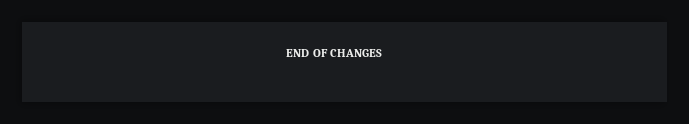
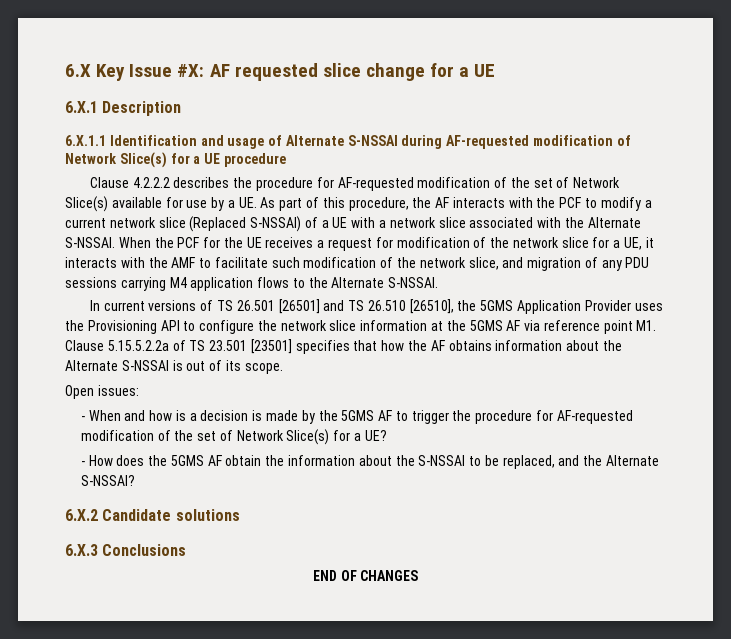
+ 6.X Key Issue #X: AF requested slice change for a UE
+ 6.X.1 Description
+ 6.X.1.1 Identification and usage of Alternate S-NSSAI during AF-requested modification of Network Slice(s) for a UE procedure
+ Clause 4.2.2.2 describes the procedure for AF-requested modification of the set of Network Slice(s) available for use by a UE. As part of this procedure, the AF interacts with the PCF to modify a current network slice (Replaced S-NSSAI) of a UE with a network slice associated with the Alternate S-NSSAI. When the PCF for the UE receives a request for modification of the network slice for a UE, it interacts with the AMF to facilitate such modification of the network slice, and migration of any PDU sessions carrying M4 application flows to the Alternate S-NSSAI.
+ In current versions of TS 26.501 [26501] and TS 26.510 [26510], the 5GMS Application Provider uses the Provisioning API to configure the network slice information at the 5GMS AF via reference point M1. Clause 5.15.5.2.2a of TS 23.501 [23501] specifies that how the AF obtains information about the Alternate S-NSSAI is out of its scope.
+ Open issues:
+ - When and how is a decision is made by the 5GMS AF to trigger the procedure for AF-requested modification of the set of Network Slice(s) for a UE?
+ - How does the 5GMS AF obtain the information about the S-NSSAI to be replaced, and the Alternate S-NSSAI?
+ 6.X.2 Candidate solutions
+ 6.X.3 Conclusions

